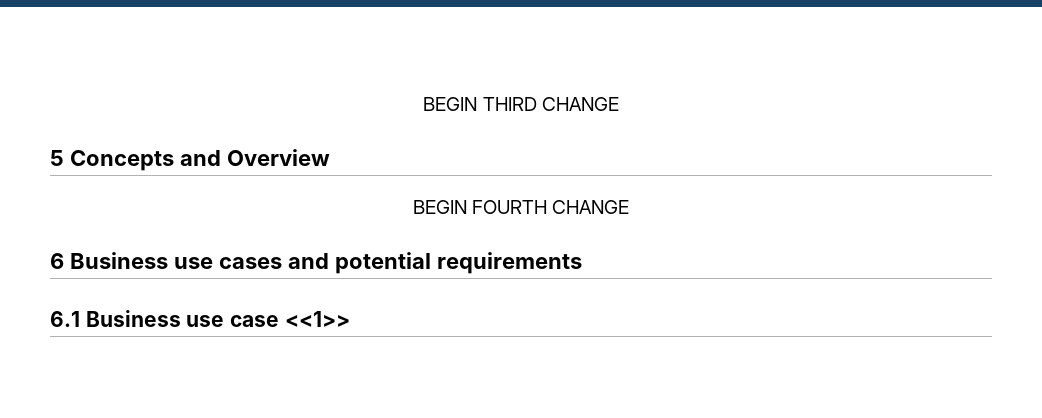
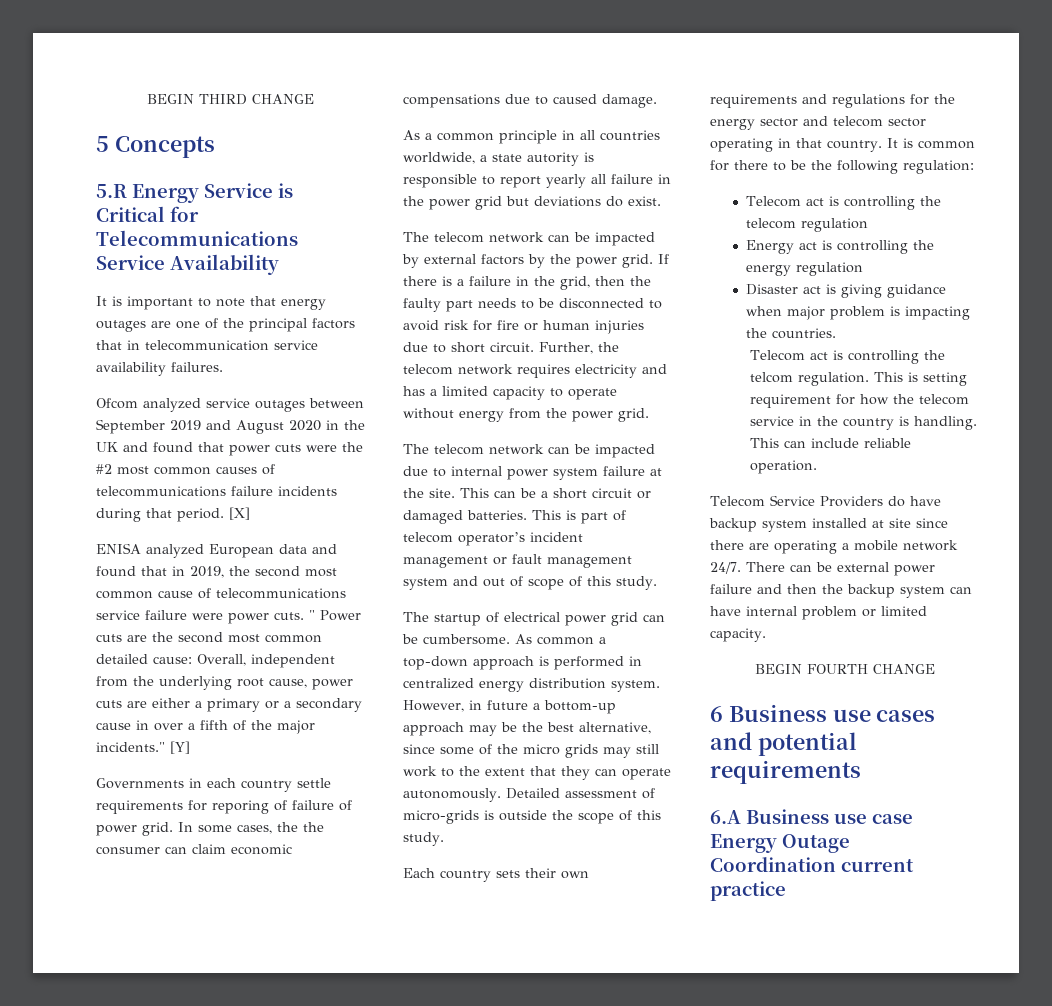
- 5 Concepts and Overview
+ 5 Concepts
+ 5.R Energy Service is Critical for Telecommunications Service Availability
+ It is important to note that energy outages are one of the principal factors that in telecommunication service availability failures.
+ Ofcom analyzed service outages between September 2019 and August 2020 in the UK and found that power cuts were the #2 most common causes of telecommunications failure incidents during that period. [X]
+ ENISA analyzed European data and found that in 2019, the second most common cause of telecommunications service failure were power cuts. " Power cuts are the second most common detailed cause: Overall, independent from the underlying root cause, power cuts are either a primary or a secondary cause in over a fifth of the major incidents." [Y]
+ Governments in each country settle requirements for reporing of failure of power grid. In some cases, the the consumer can claim economic compensations due to caused damage.
+ As a common principle in all countries worldwide, a state autority is responsible to report yearly all failure in the power grid but deviations do exist.
+ The telecom network can be impacted by external factors by the power grid. If there is a failure in the grid, then the faulty part needs to be disconnected to avoid risk for fire or human injuries due to short circuit. Further, the telecom network requires electricity and has a limited capacity to operate without energy from the power grid.
+ The telecom network can be impacted due to internal power system failure at the site. This can be a short circuit or damaged batteries. This is part of telecom operator’s incident management or fault management system and out of scope of this study.
+ The startup of electrical power grid can be cumbersome. As common a top-down approach is performed in centralized energy distribution system. However, in future a bottom-up approach may be the best alternative, since some of the micro grids may still work to the extent that they can operate autonomously. Detailed assessment of micro-grids is outside the scope of this study.
+ Each country sets their own requirements and regulations for the energy sector and telecom sector operating in that country. It is common for there to be the following regulation:
+ Telecom act is controlling the telecom regulation
+ Energy act is controlling the energy regulation
+ Disaster act is giving guidance when major problem is impacting the countries.
+ Telecom act is controlling the telcom regulation. This is setting requirement for how the telecom service in the country is handling. This can include reliable operation.
+ Telecom Service Providers do have backup system installed at site since there are operating a mobile network 24/7. There can be external power failure and then the backup system can have internal problem or limited capacity.
- 6.1 Business use case <<1>>
+ 6.A Business use case Energy Outage Coordination current practice

